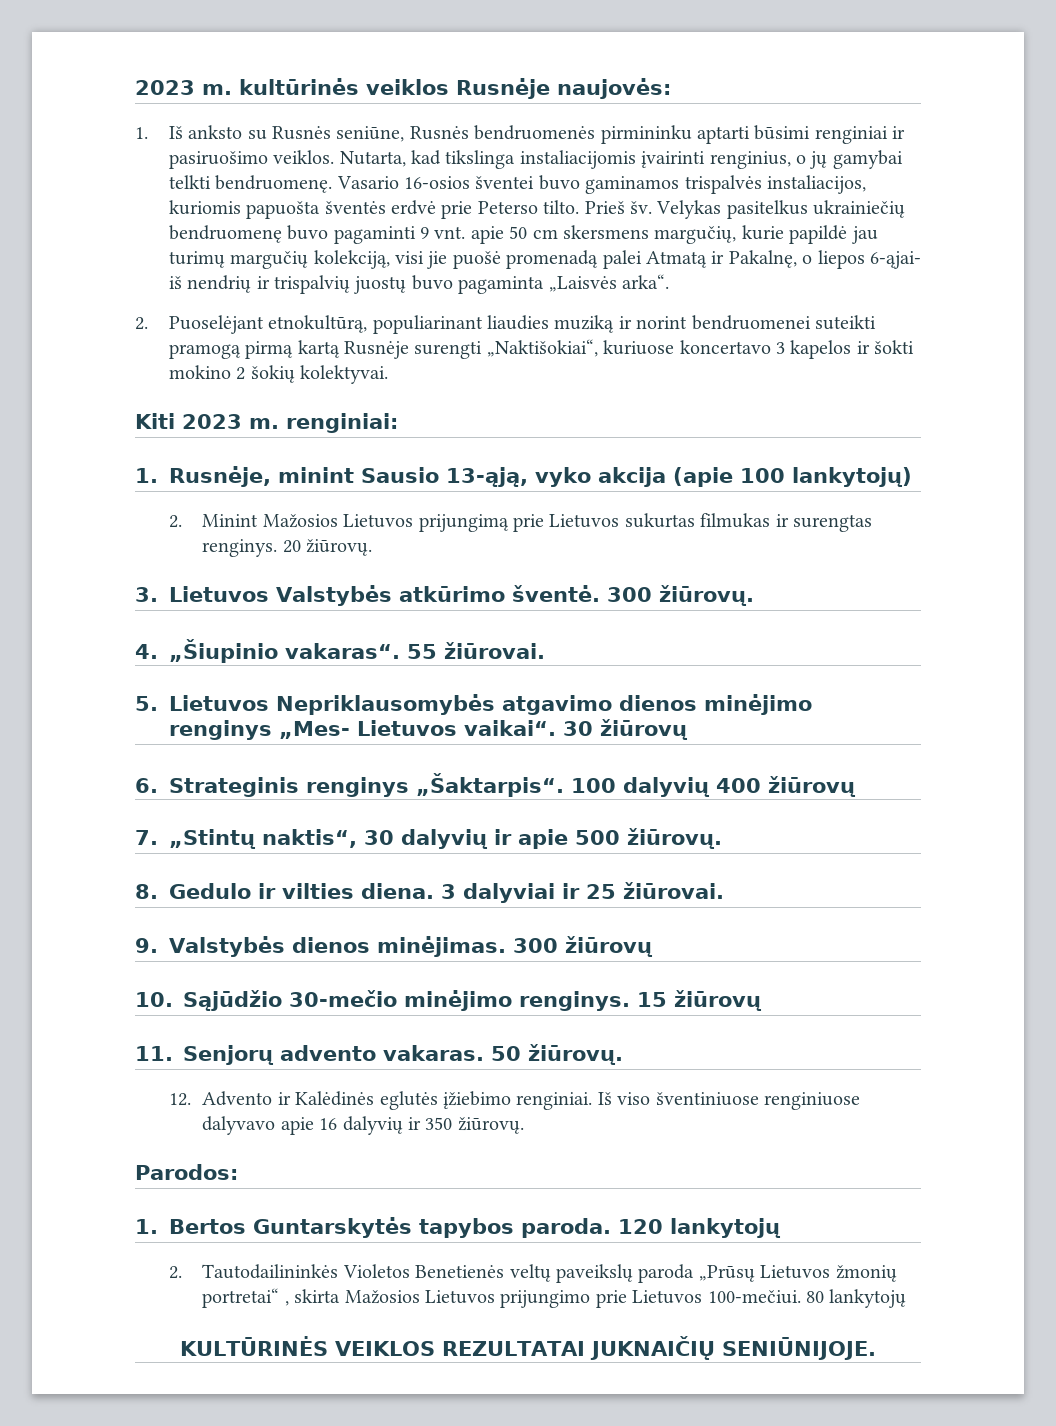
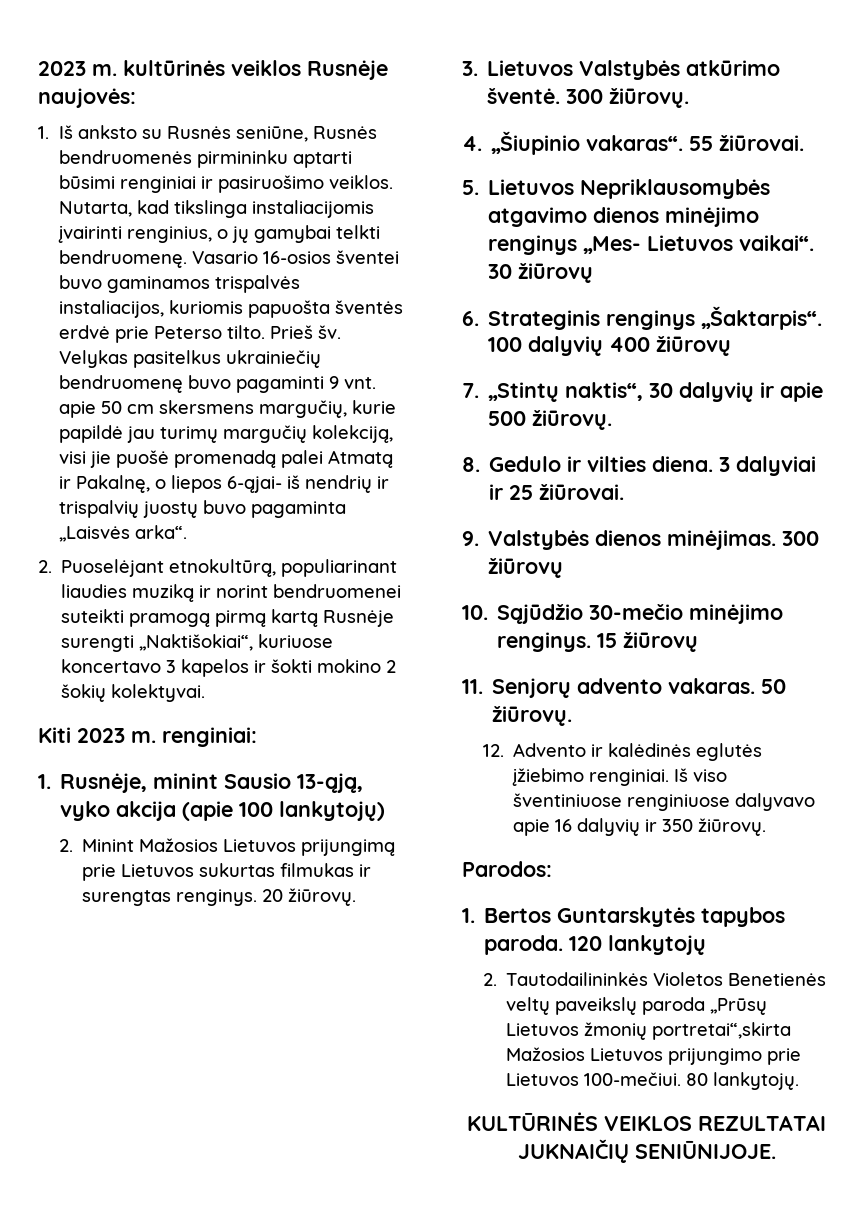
- 12. Advento ir Kalėdinės eglutės įžiebimo renginiai.
+ 12. Advento ir kalėdinės eglutės įžiebimo renginiai.
- 2. Tautodailininkės Violetos Benetienės veltų paveikslų paroda „Prūsų Lietuvos žmonių portretai“ , skirta Mažosios Lietuvos prijungimo prie Lietuvos 100-mečiui.
+ 2. Tautodailininkės Violetos Benetienės veltų paveikslų paroda „Prūsų Lietuvos žmonių portretai“,skirta Mažosios Lietuvos prijungimo prie Lietuvos 100-mečiui.
- 80 lankytojų
+ 80 lankytojų.

